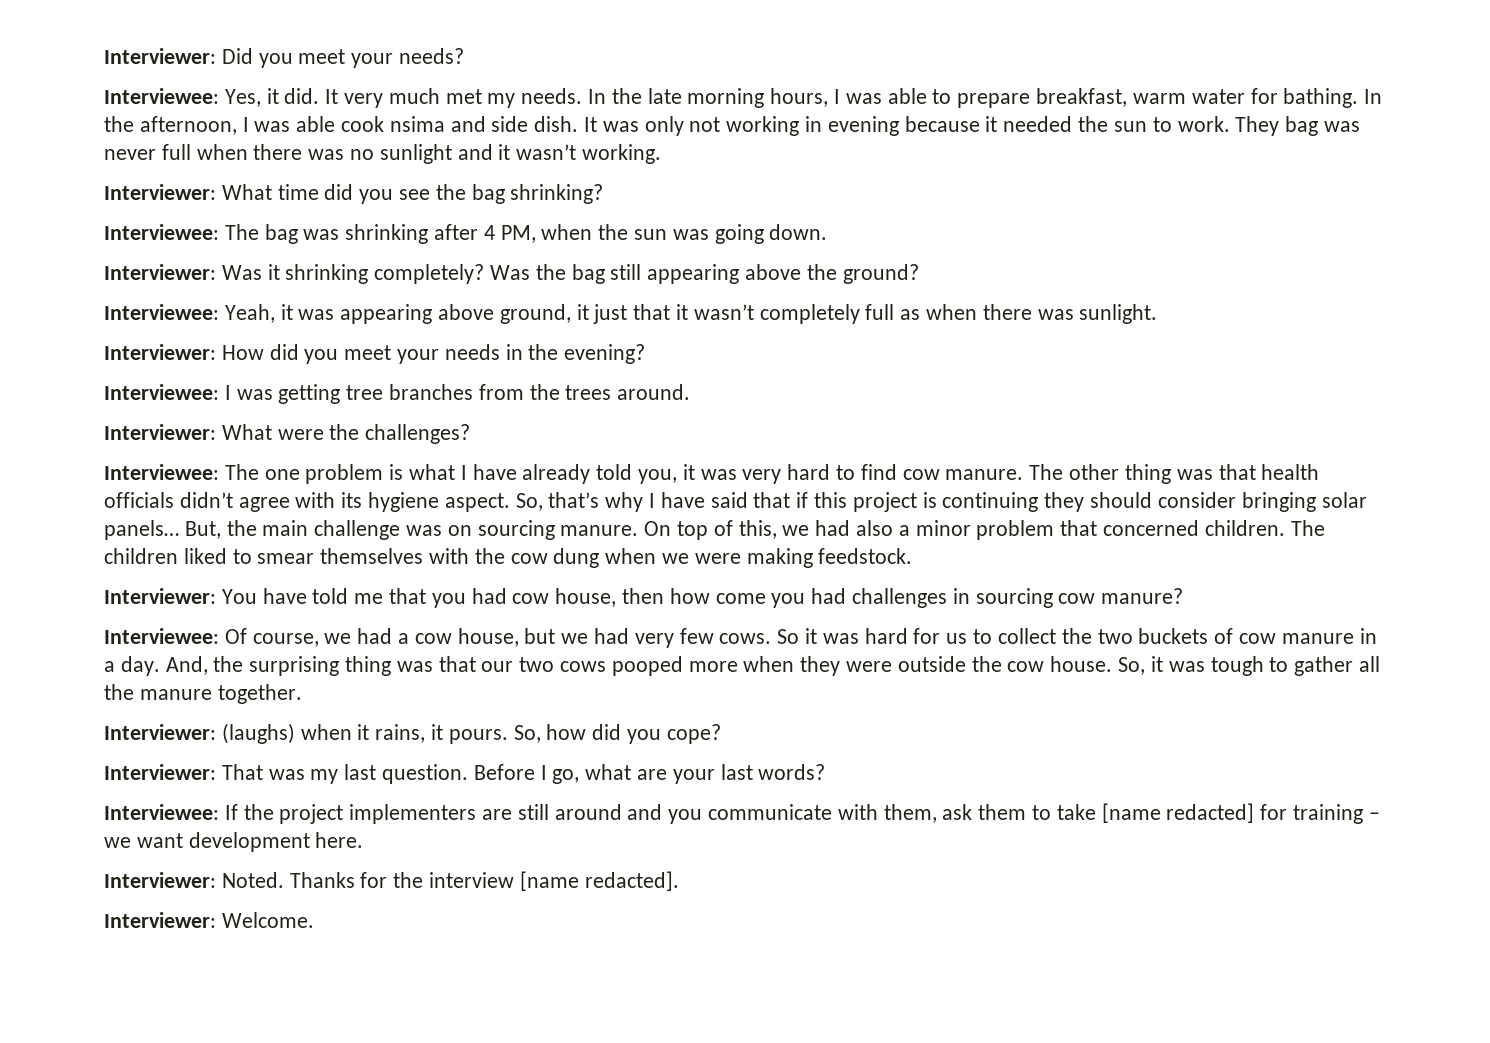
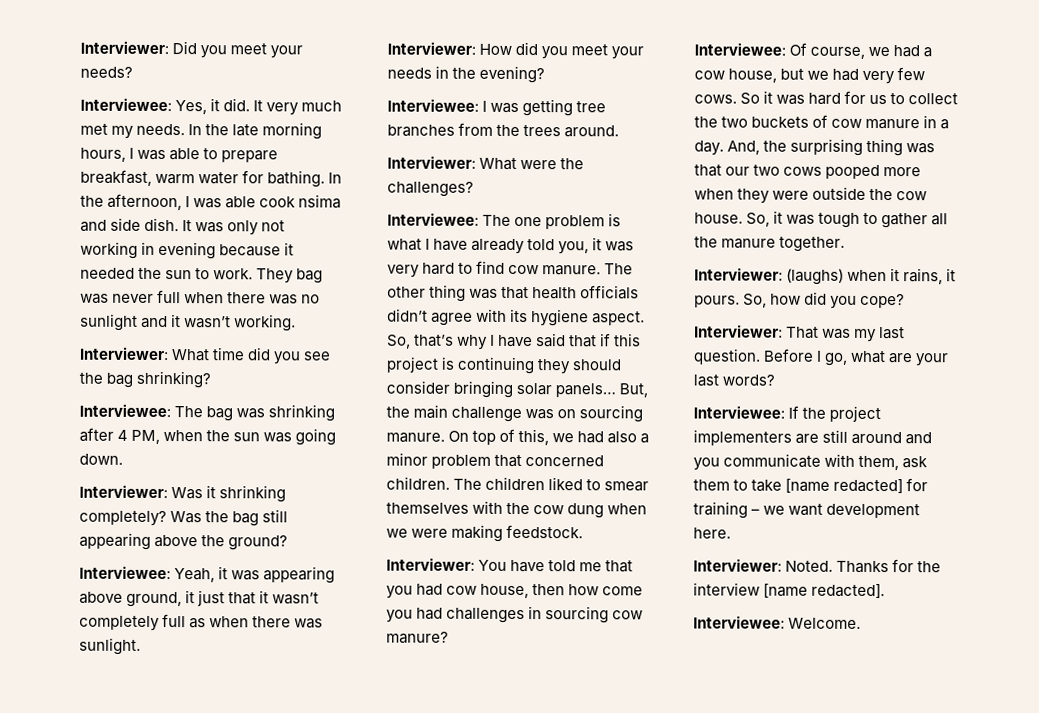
- Interviewer: Welcome.
+ Interviewee: Welcome.

